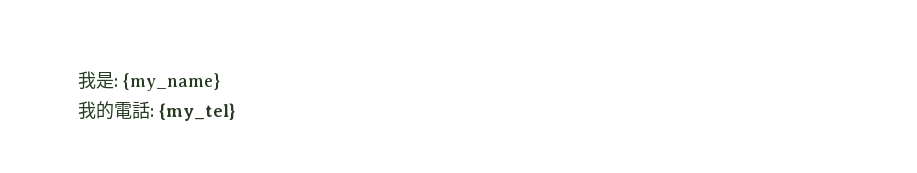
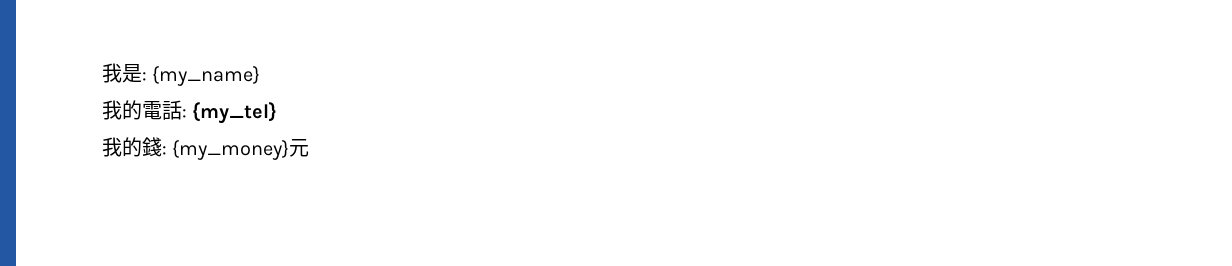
+ 我的錢: {my_money}元

